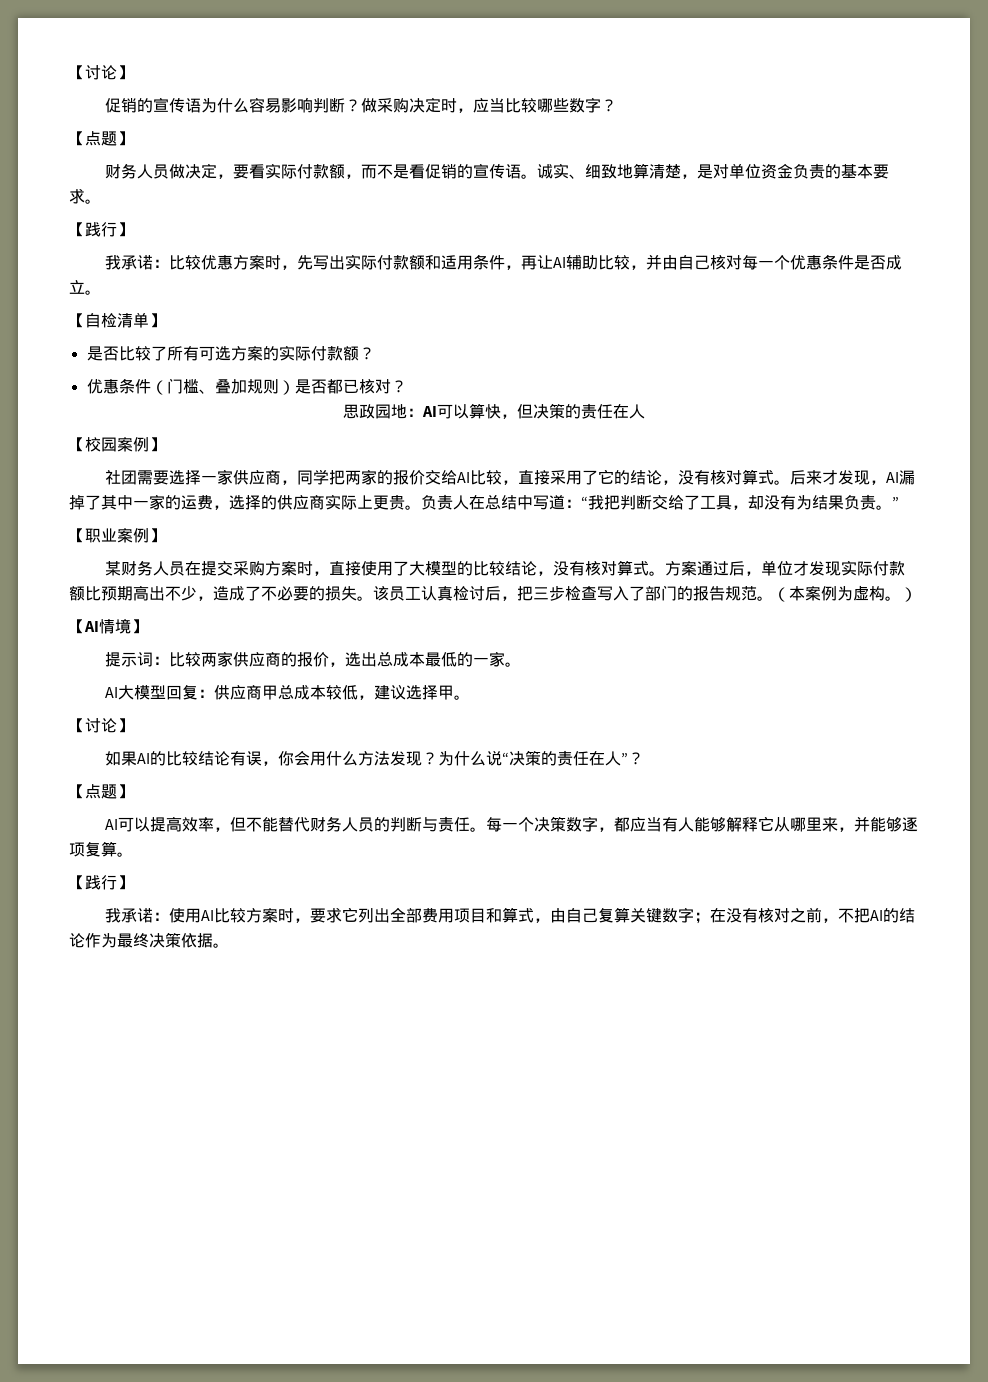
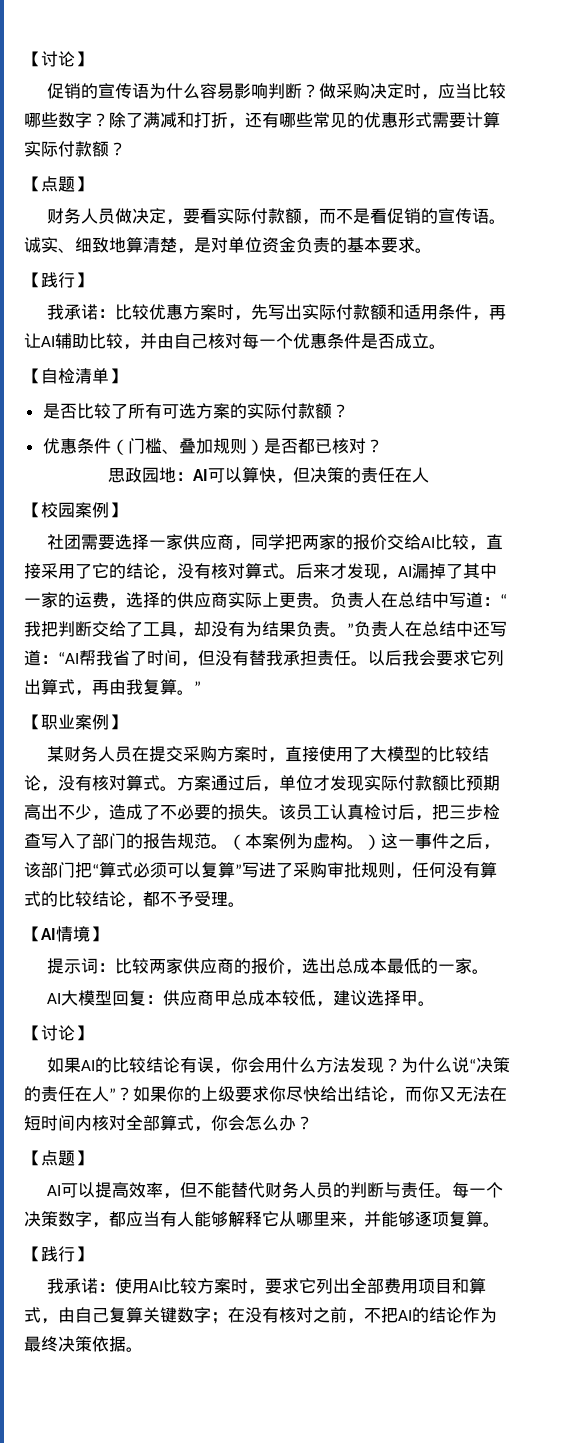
+ 除了满减和打折，还有哪些常见的优惠形式需要计算实际付款额？
- 负责人在总结中写道：“我把判断交给了工具，却没有为结果负责。”
+ 负责人在总结中写道：“我把判断交给了工具，却没有为结果负责。”负责人在总结中还写道：“AI帮我省了时间，但没有替我承担责任。以后我会要求它列出算式，再由我复算。”
- （本案例为虚构。）
+ （本案例为虚构。）这一事件之后，该部门把“算式必须可以复算”写进了采购审批规则，任何没有算式的比较结论，都不予受理。
+ 如果你的上级要求你尽快给出结论，而你又无法在短时间内核对全部算式，你会怎么办？

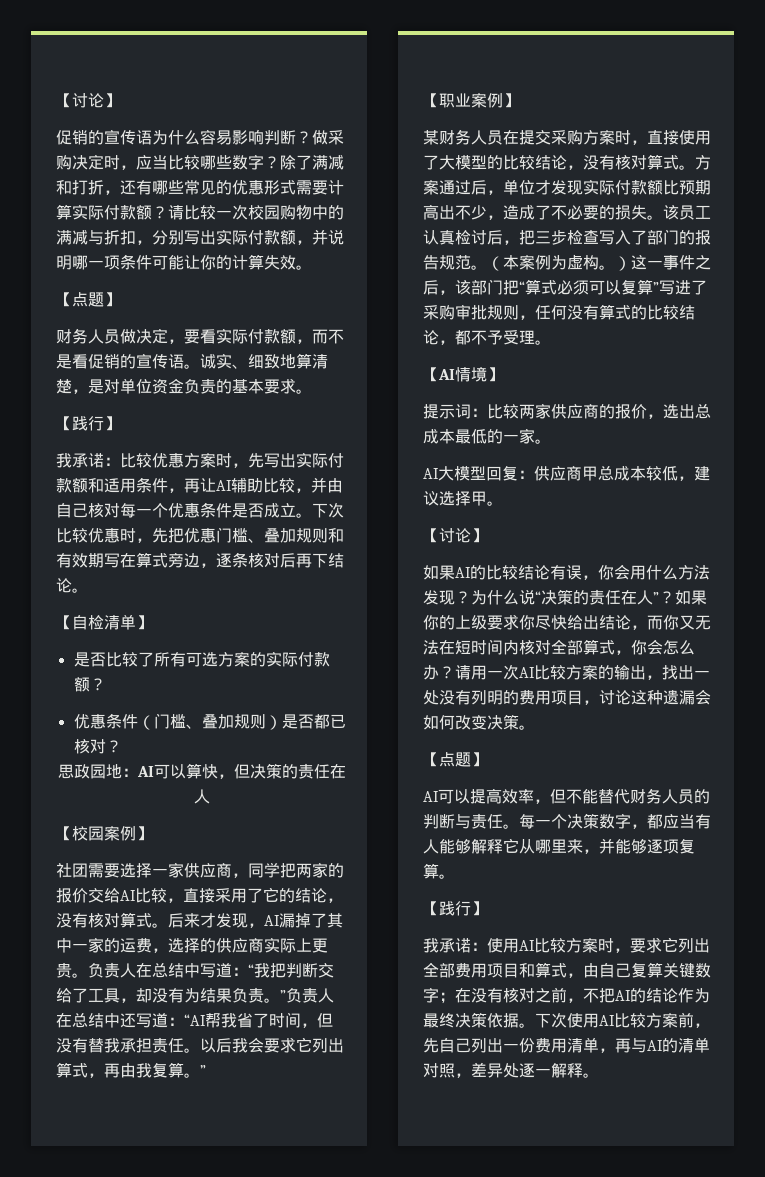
+ 请比较一次校园购物中的满减与折扣，分别写出实际付款额，并说明哪一项条件可能让你的计算失效。
+ 下次比较优惠时，先把优惠门槛、叠加规则和有效期写在算式旁边，逐条核对后再下结论。
+ 请用一次AI比较方案的输出，找出一处没有列明的费用项目，讨论这种遗漏会如何改变决策。
+ 下次使用AI比较方案前，先自己列出一份费用清单，再与AI的清单对照，差异处逐一解释。

